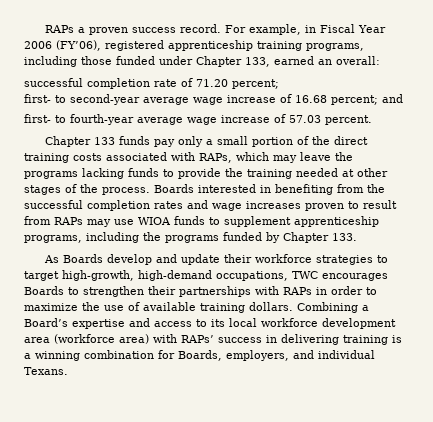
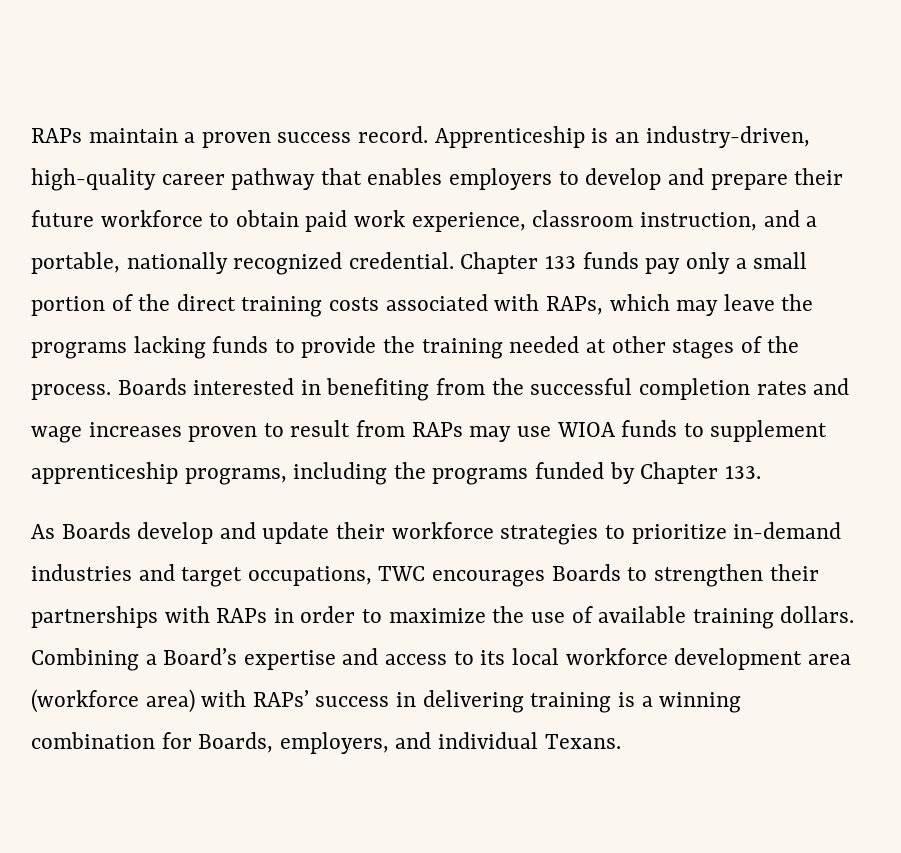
- RAPs a proven success record.
+ RAPs maintain a proven success record.
- For example, in Fiscal Year 2006 (FY’06), registered apprenticeship training programs, including those funded under Chapter 133, earned an overall:
- successful completion rate of 71.20 percent;
- first- to second-year average wage increase of 16.68 percent; and
- first- to fourth-year average wage increase of 57.03 percent.
- Chapter 133 funds pay only a small portion of the direct training costs associated with RAPs, which may leave the programs lacking funds to provide the training needed at other stages of the process.
+ Apprenticeship is an industry-driven, high-quality career pathway that enables employers to develop and prepare their future workforce to obtain paid work experience, classroom instruction, and a portable, nationally recognized credential. Chapter 133 funds pay only a small portion of the direct training costs associated with RAPs, which may leave the programs lacking funds to provide the training needed at other stages of the process.
- As Boards develop and update their workforce strategies to target high-growth, high-demand occupations, TWC encourages Boards to strengthen their partnerships with RAPs in order to maximize the use of available training dollars.
+ As Boards develop and update their workforce strategies to prioritize in-demand industries and target occupations, TWC encourages Boards to strengthen their partnerships with RAPs in order to maximize the use of available training dollars.

